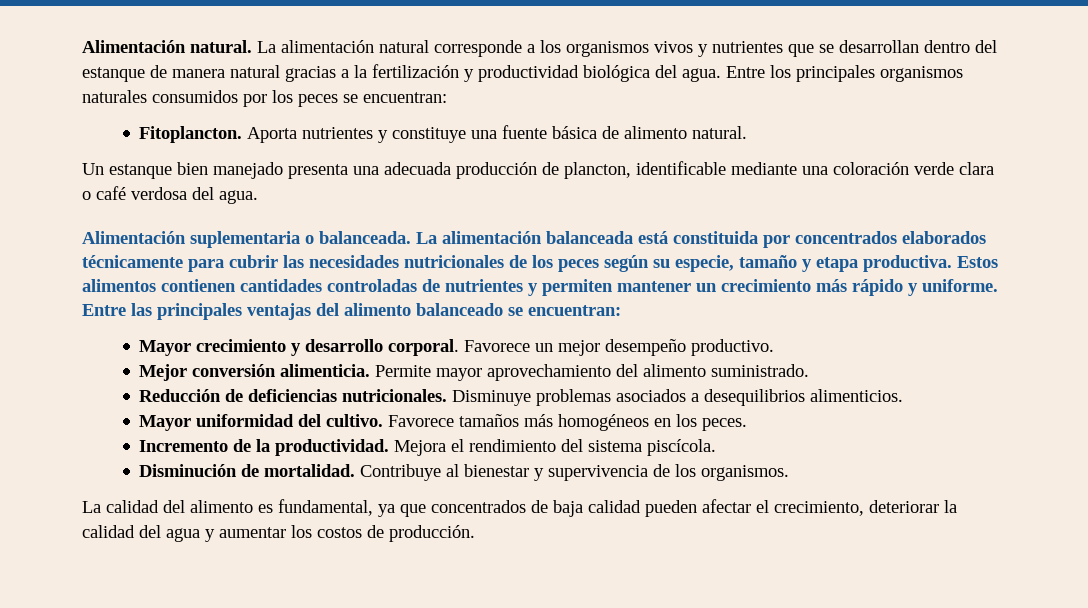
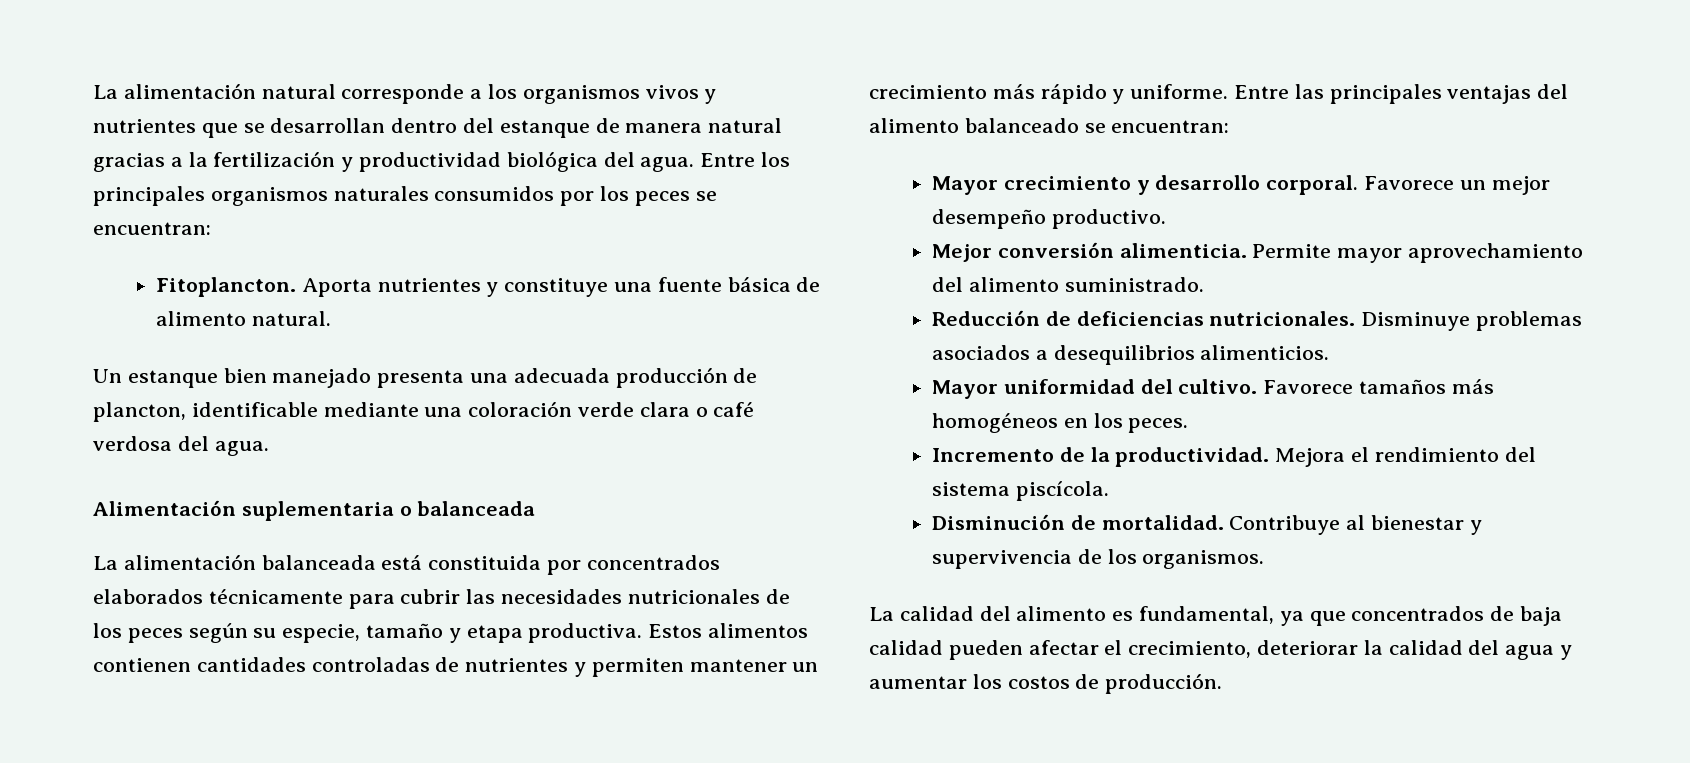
- Alimentación natural.
- Alimentación suplementaria o balanceada. La alimentación balanceada está constituida por concentrados elaborados técnicamente para cubrir las necesidades nutricionales de los peces según su especie, tamaño y etapa productiva.
+ Alimentación suplementaria o balanceada
+ La alimentación balanceada está constituida por concentrados elaborados técnicamente para cubrir las necesidades nutricionales de los peces según su especie, tamaño y etapa productiva.

